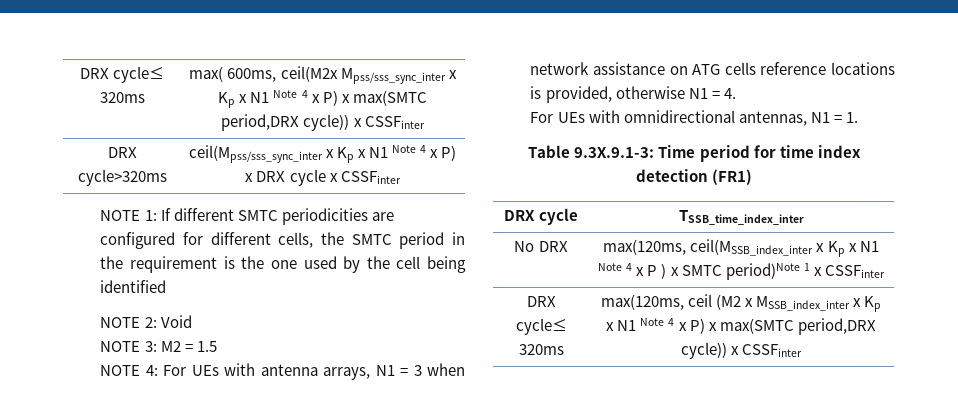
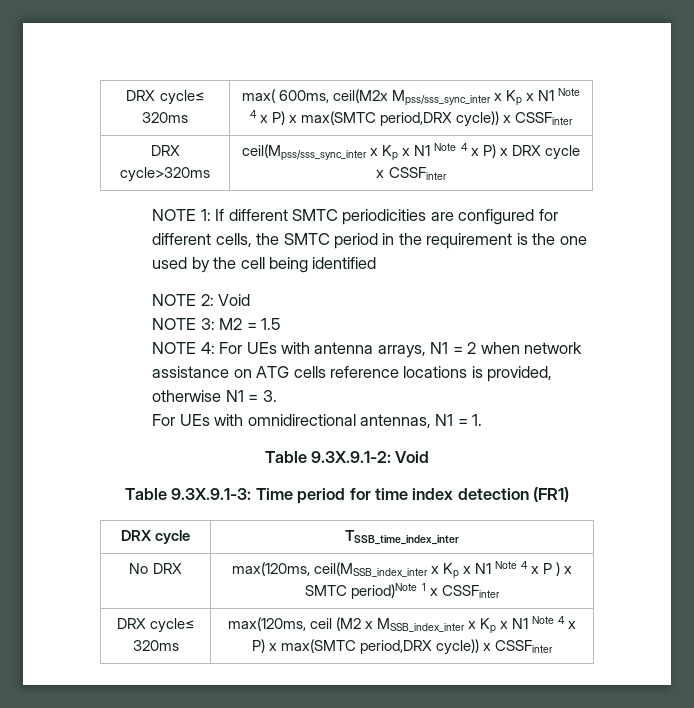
- NOTE 4: For UEs with antenna arrays, N1 = 3 when network assistance on ATG cells reference locations is provided, otherwise N1 = 4.
+ NOTE 4: For UEs with antenna arrays, N1 = 2 when network assistance on ATG cells reference locations is provided, otherwise N1 = 3.
+ Table 9.3X.9.1-2: Void

